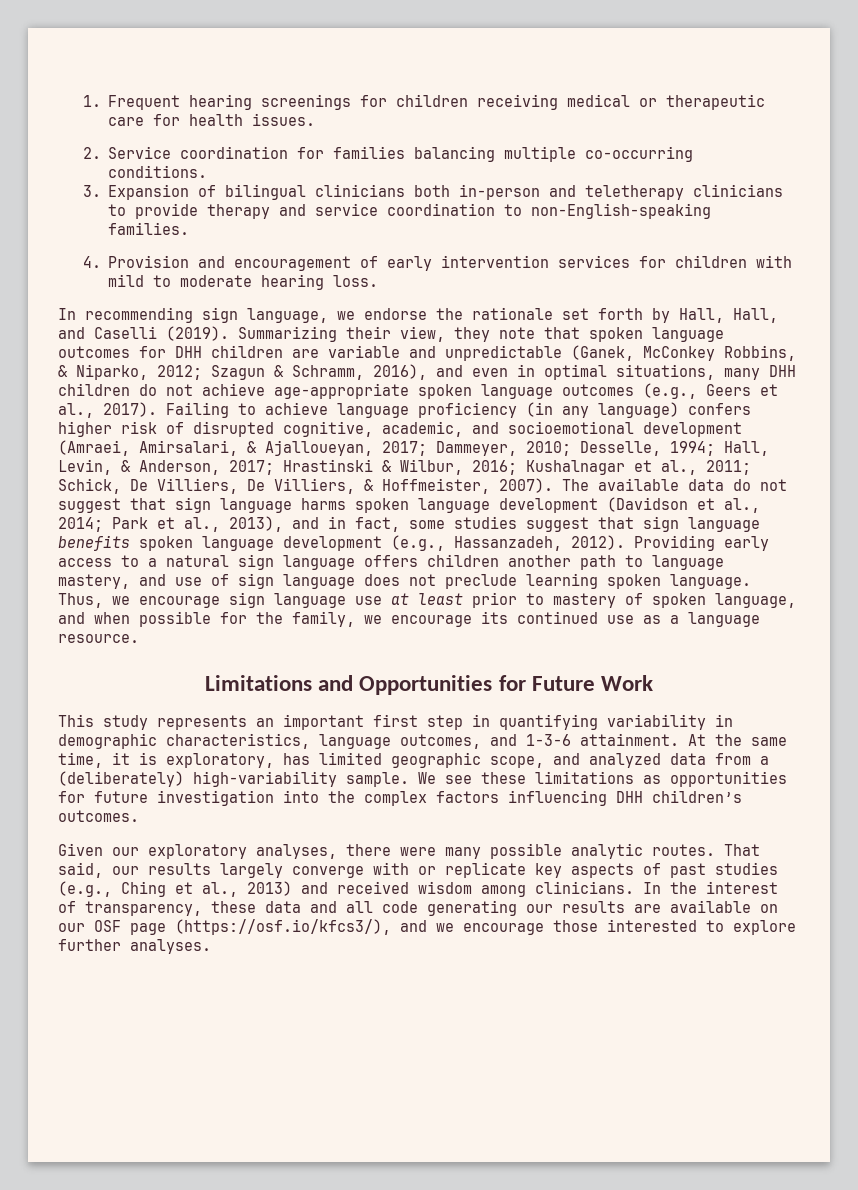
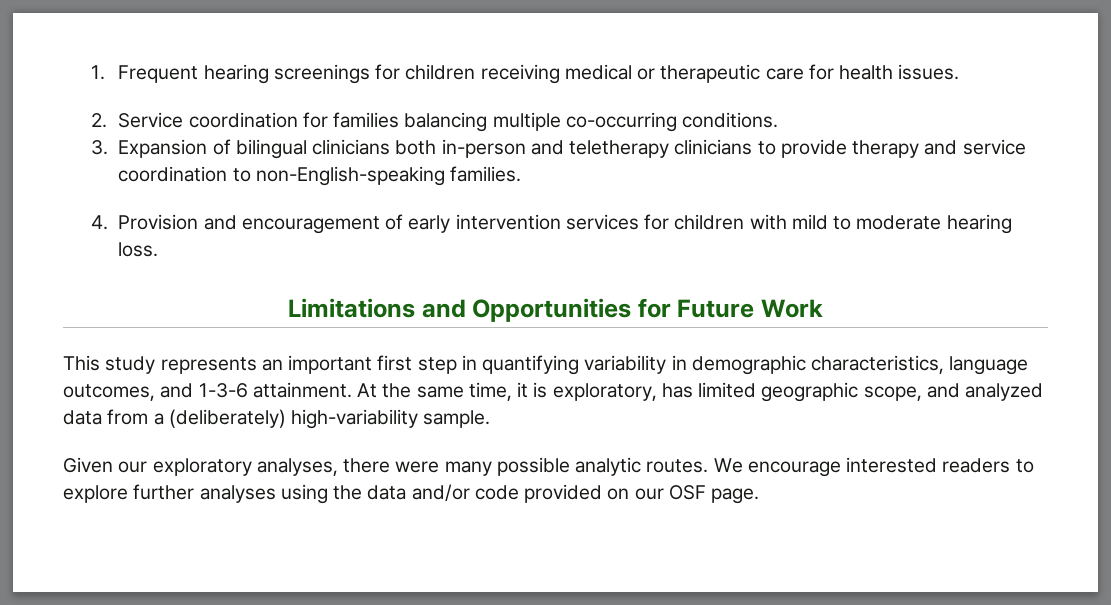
- In recommending sign language, we endorse the rationale set forth by Hall, Hall, and Caselli (2019). Summarizing their view, they note that spoken language outcomes for DHH children are variable and unpredictable (Ganek, McConkey Robbins, & Niparko, 2012; Szagun & Schramm, 2016), and even in optimal situations, many DHH children do not achieve age-appropriate spoken language outcomes (e.g., Geers et al., 2017). Failing to achieve language proficiency (in any language) confers higher risk of disrupted cognitive, academic, and socioemotional development (Amraei, Amirsalari, & Ajalloueyan, 2017; Dammeyer, 2010; Desselle, 1994; Hall, Levin, & Anderson, 2017; Hrastinski & Wilbur, 2016; Kushalnagar et al., 2011; Schick, De Villiers, De Villiers, & Hoffmeister, 2007). The available data do not suggest that sign language harms spoken language development (Davidson et al., 2014; Park et al., 2013), and in fact, some studies suggest that sign language benefits spoken language development (e.g., Hassanzadeh, 2012). Providing early access to a natural sign language offers children another path to language mastery, and use of sign language does not preclude learning spoken language. Thus, we encourage sign language use at least prior to mastery of spoken language, and when possible for the family, we encourage its continued use as a language resource.
- We see these limitations as opportunities for future investigation into the complex factors influencing DHH children’s outcomes.
- That said, our results largely converge with or replicate key aspects of past studies (e.g., Ching et al., 2013) and received wisdom among clinicians. In the interest of transparency, these data and all code generating our results are available on our OSF page (https://osf.io/kfcs3/), and we encourage those interested to explore further analyses.
+ We encourage interested readers to explore further analyses using the data and/or code provided on our OSF page.

